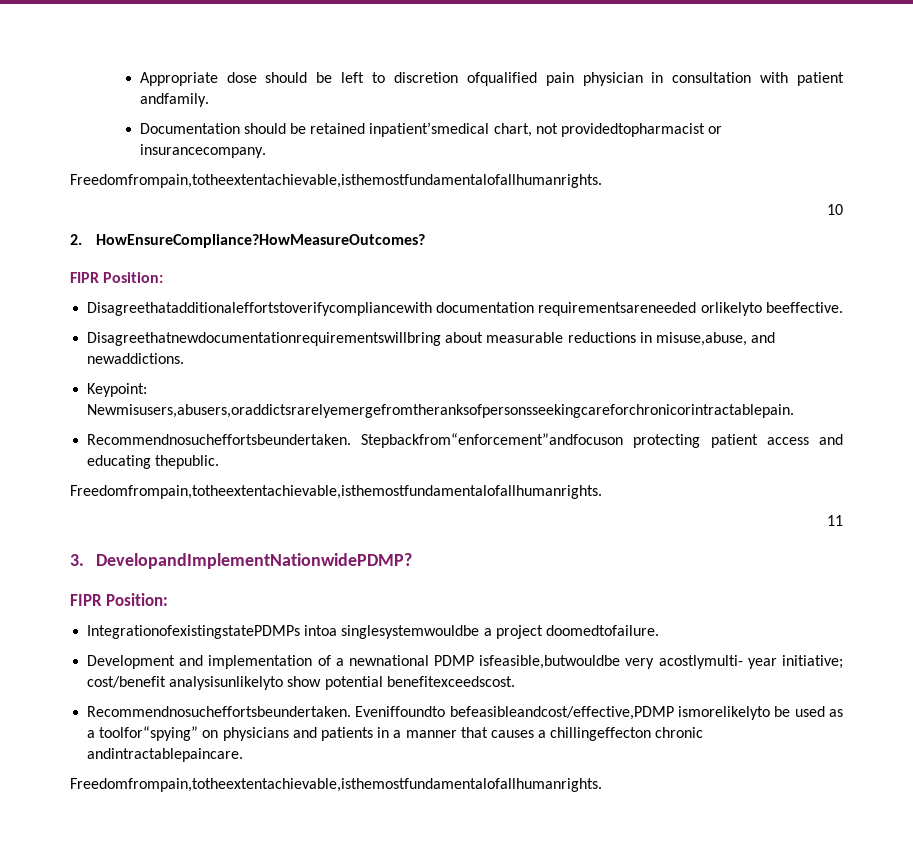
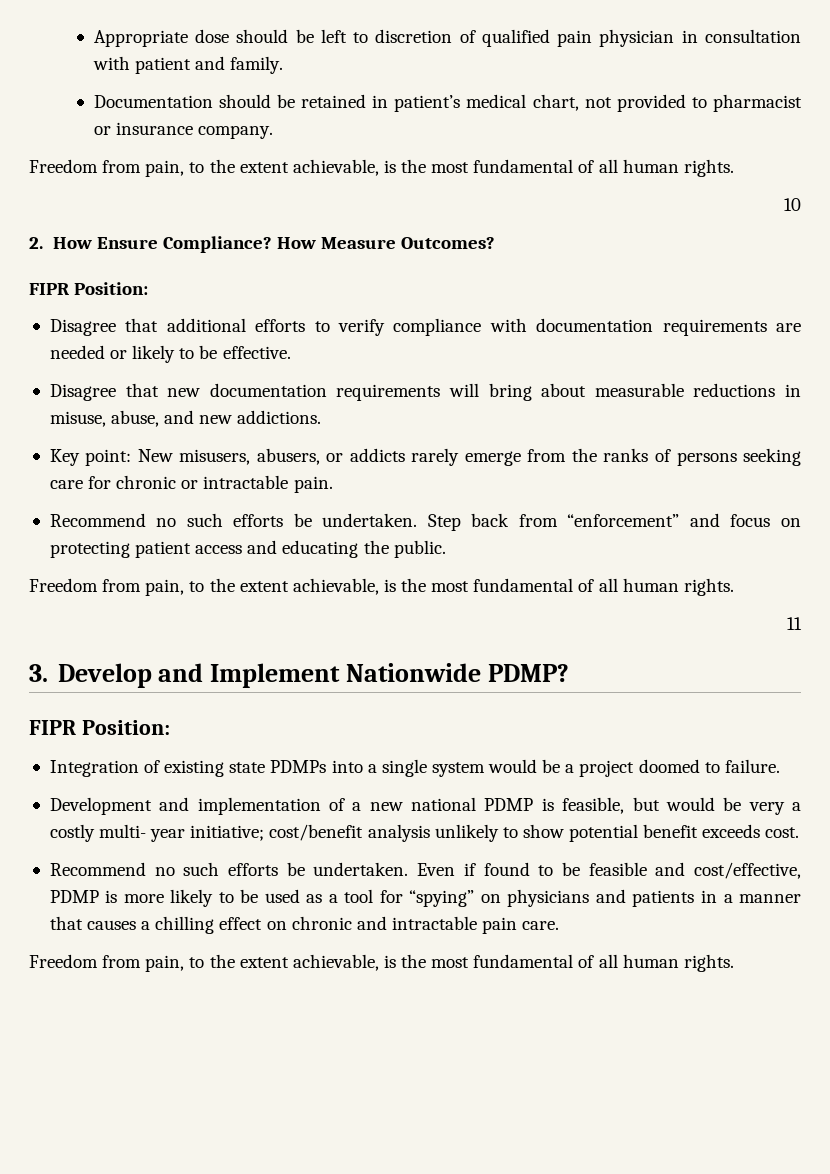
- Appropriate dose should be left to discretion ofqualified pain physician in consultation with patient andfamily.
+ Appropriate dose should be left to discretion of qualified pain physician in consultation with patient and family.
- Documentation should be retained inpatient’smedical chart, not providedtopharmacist or insurancecompany.
- Freedomfrompain,totheextentachievable,isthemostfundamentalofallhumanrights.
+ Documentation should be retained in patient’s medical chart, not provided to pharmacist or insurance company.
+ Freedom from pain, to the extent achievable, is the most fundamental of all human rights.
  10
- 2. HowEnsureCompliance?HowMeasureOutcomes?
+ 2. How Ensure Compliance? How Measure Outcomes?
  FIPR Position:
- Disagreethatadditionaleffortstoverifycompliancewith documentation requirementsareneeded orlikelyto beeffective.
- Disagreethatnewdocumentationrequirementswillbring about measurable reductions in misuse,abuse, and newaddictions.
- Keypoint: Newmisusers,abusers,oraddictsrarelyemergefromtheranksofpersonsseekingcareforchronicorintractablepain.
- Recommendnosucheffortsbeundertaken. Stepbackfrom“enforcement”andfocuson protecting patient access and educating thepublic.
- Freedomfrompain,totheextentachievable,isthemostfundamentalofallhumanrights.
+ Disagree that additional efforts to verify compliance with documentation requirements are needed or likely to be effective.
+ Disagree that new documentation requirements will bring about measurable reductions in misuse, abuse, and new addictions.
+ Key point: New misusers, abusers, or addicts rarely emerge from the ranks of persons seeking care for chronic or intractable pain.
+ Recommend no such efforts be undertaken. Step back from “enforcement” and focus on protecting patient access and educating the public.
+ Freedom from pain, to the extent achievable, is the most fundamental of all human rights.
  11
- 3. DevelopandImplementNationwidePDMP?
+ 3. Develop and Implement Nationwide PDMP?
  FIPR Position:
- IntegrationofexistingstatePDMPs intoa singlesystemwouldbe a project doomedtofailure.
+ Integration of existing state PDMPs into a single system would be a project doomed to failure.
- Development and implementation of a newnational PDMP isfeasible,butwouldbe very acostlymulti- year initiative; cost/benefit analysisunlikelyto show potential benefitexceedscost.
- Recommendnosucheffortsbeundertaken. Eveniffoundto befeasibleandcost/effective,PDMP ismorelikelyto be used as a toolfor“spying” on physicians and patients in a manner that causes a chillingeffecton chronic andintractablepaincare.
- Freedomfrompain,totheextentachievable,isthemostfundamentalofallhumanrights.
+ Development and implementation of a new national PDMP is feasible, but would be very a costly multi- year initiative; cost/benefit analysis unlikely to show potential benefit exceeds cost.
+ Recommend no such efforts be undertaken. Even if found to be feasible and cost/effective, PDMP is more likely to be used as a tool for “spying” on physicians and patients in a manner that causes a chilling effect on chronic and intractable pain care.
+ Freedom from pain, to the extent achievable, is the most fundamental of all human rights.

